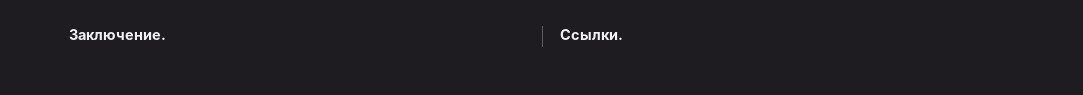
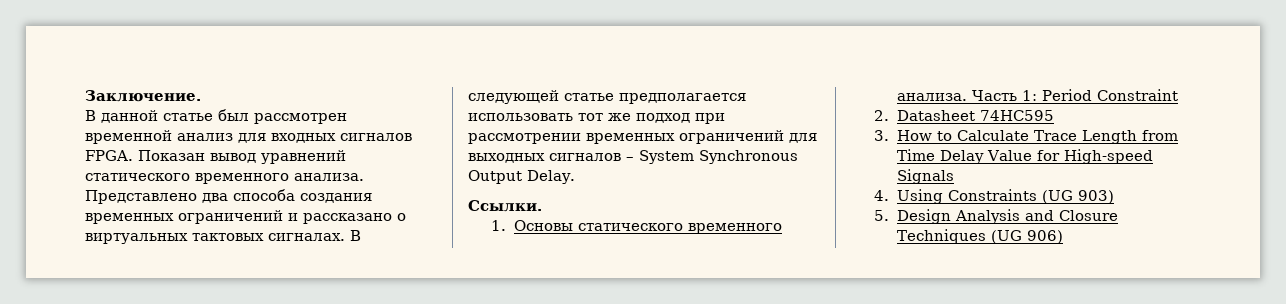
+ В данной статье был рассмотрен временной анализ для входных сигналов FPGA. Показан вывод уравнений статического временного анализа. Представлено два способа создания временных ограничений и рассказано о виртуальных тактовых сигналах. В следующей статье предполагается использовать тот же подход при рассмотрении временных ограничений для выходных сигналов – System Synchronous Output Delay.
  Ссылки.
+ 1. Основы статического временного анализа. Часть 1: Period Constraint
+ 2. Datasheet 74HC595
+ 3. How to Calculate Trace Length from Time Delay Value for High-speed Signals
+ 4. Using Constraints (UG 903)
+ 5. Design Analysis and Closure Techniques (UG 906)

